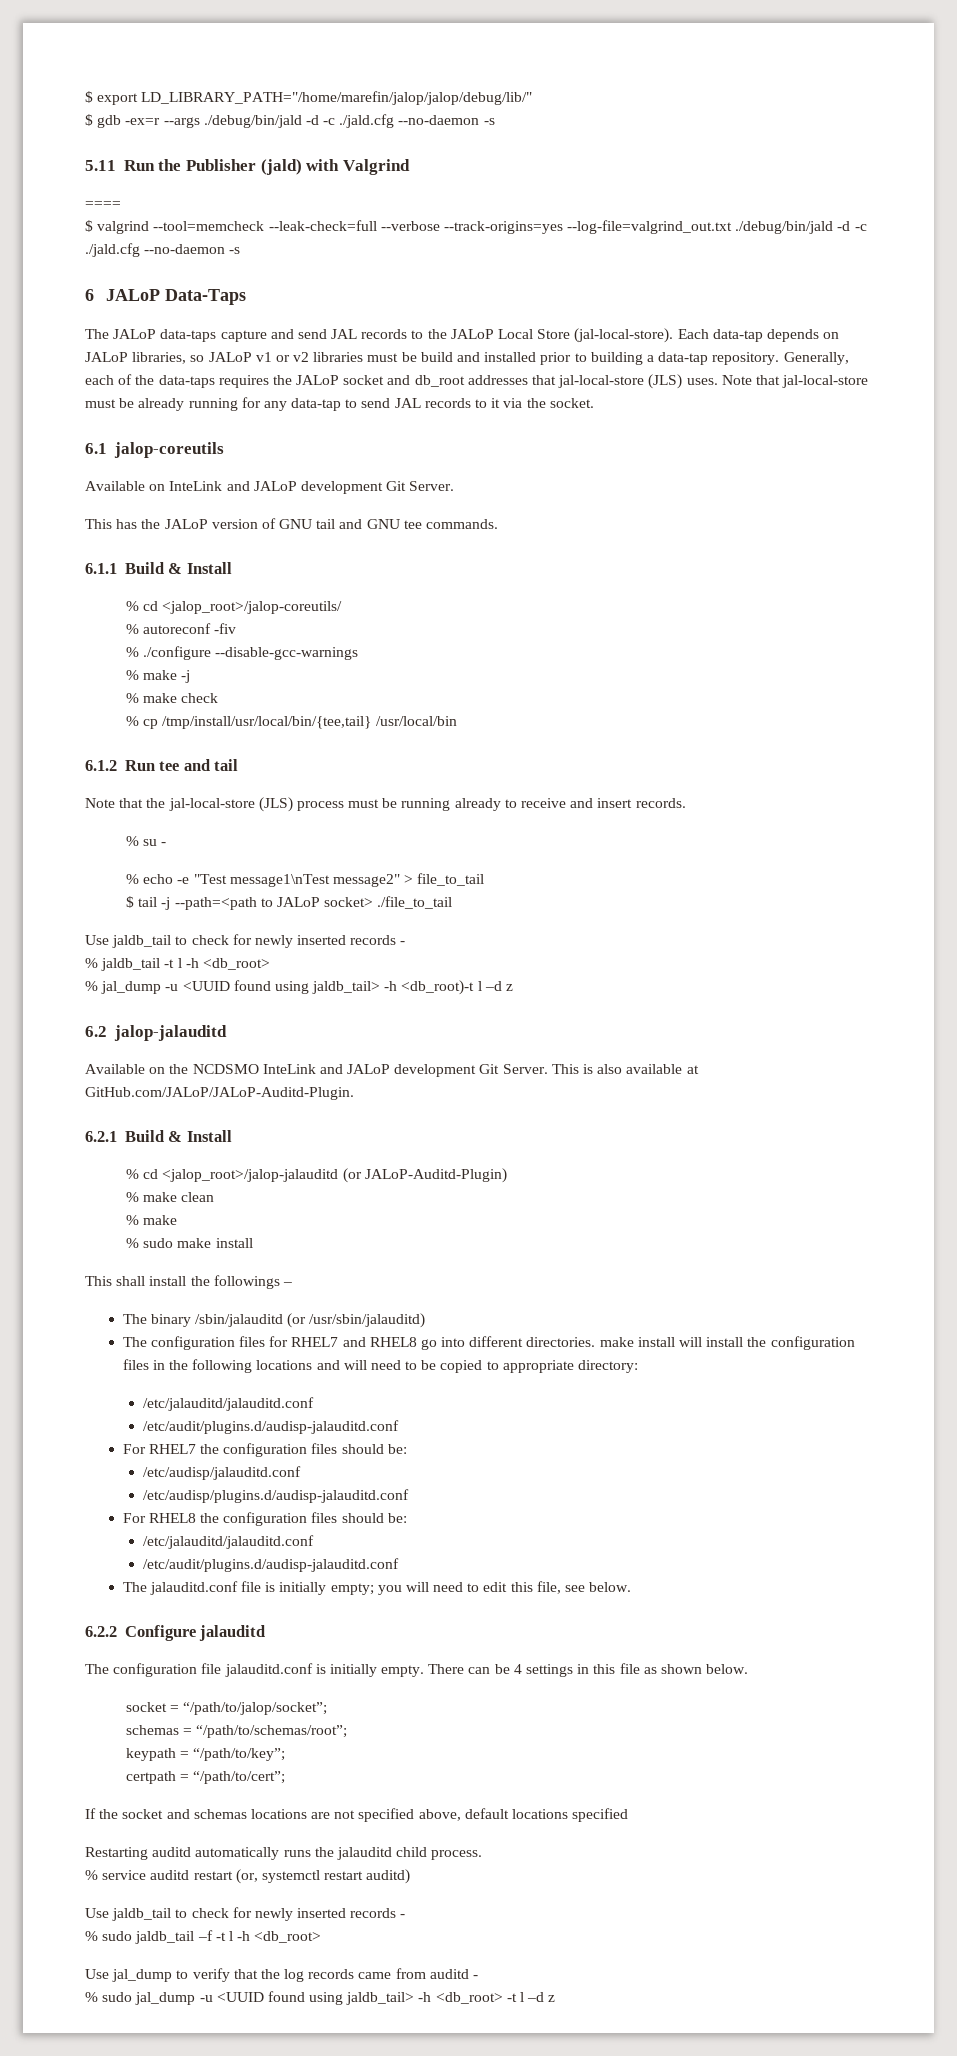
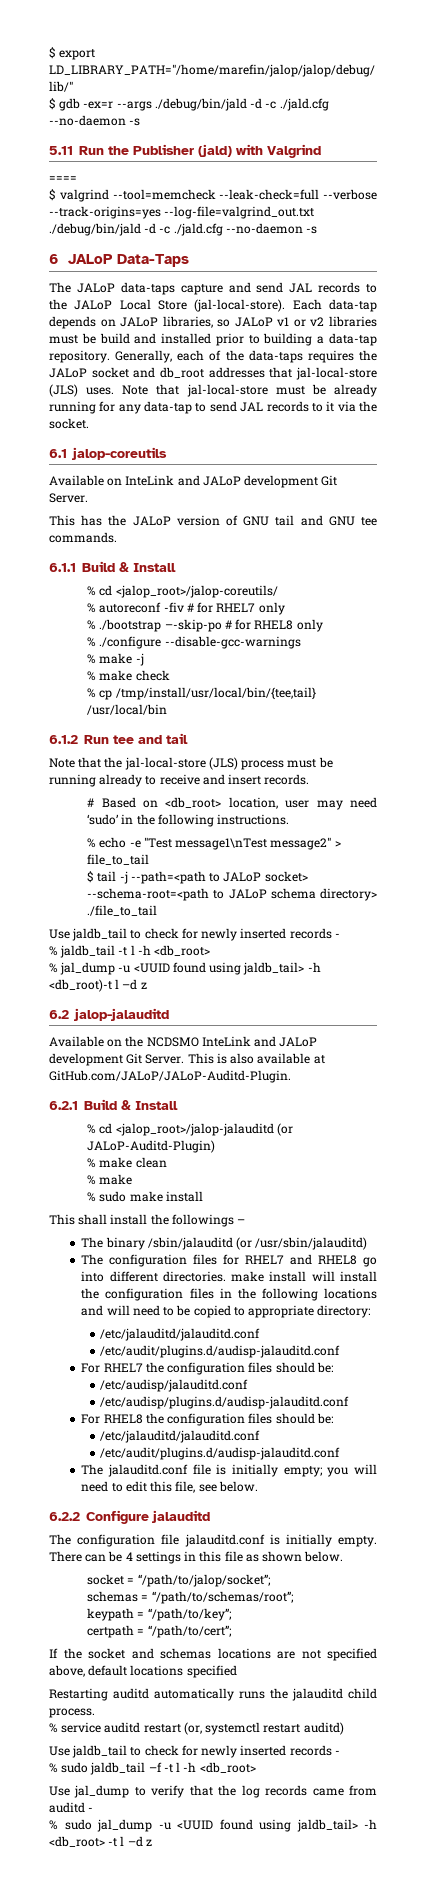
- % autoreconf -fiv
+ % autoreconf -fiv # for RHEL7 only
+ % ./bootstrap –-skip-po # for RHEL8 only
- % su -
+ # Based on <db_root> location, user may need ‘sudo’ in the following instructions.
- $ tail -j --path=<path to JALoP socket> ./file_to_tail
+ $ tail -j --path=<path to JALoP socket> --schema-root=<path to JALoP schema directory> ./file_to_tail

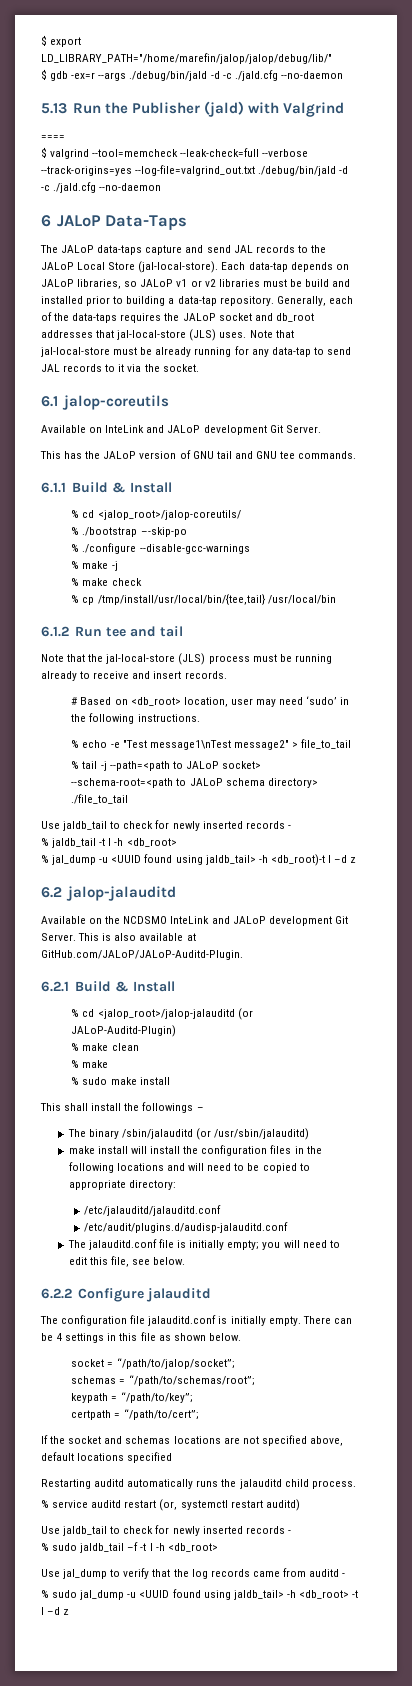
- $ gdb -ex=r --args ./debug/bin/jald -d -c ./jald.cfg --no-daemon -s
- 5.11 Run the Publisher (jald) with Valgrind
+ $ gdb -ex=r --args ./debug/bin/jald -d -c ./jald.cfg --no-daemon
+ 5.13 Run the Publisher (jald) with Valgrind
- $ valgrind --tool=memcheck --leak-check=full --verbose --track-origins=yes --log-file=valgrind_out.txt ./debug/bin/jald -d -c ./jald.cfg --no-daemon -s
+ $ valgrind --tool=memcheck --leak-check=full --verbose --track-origins=yes --log-file=valgrind_out.txt ./debug/bin/jald -d -c ./jald.cfg --no-daemon
- % autoreconf -fiv # for RHEL7 only
- % ./bootstrap –-skip-po # for RHEL8 only
+ % ./bootstrap –-skip-po
- $ tail -j --path=<path to JALoP socket> --schema-root=<path to JALoP schema directory> ./file_to_tail
+ % tail -j --path=<path to JALoP socket> --schema-root=<path to JALoP schema directory> ./file_to_tail
- The configuration files for RHEL7 and RHEL8 go into different directories. make install will install the configuration files in the following locations and will need to be copied to appropriate directory:
+ make install will install the configuration files in the following locations and will need to be copied to appropriate directory:
- For RHEL7 the configuration files should be:
- /etc/audisp/jalauditd.conf
- /etc/audisp/plugins.d/audisp-jalauditd.conf
- For RHEL8 the configuration files should be:
- /etc/jalauditd/jalauditd.conf
- /etc/audit/plugins.d/audisp-jalauditd.conf

